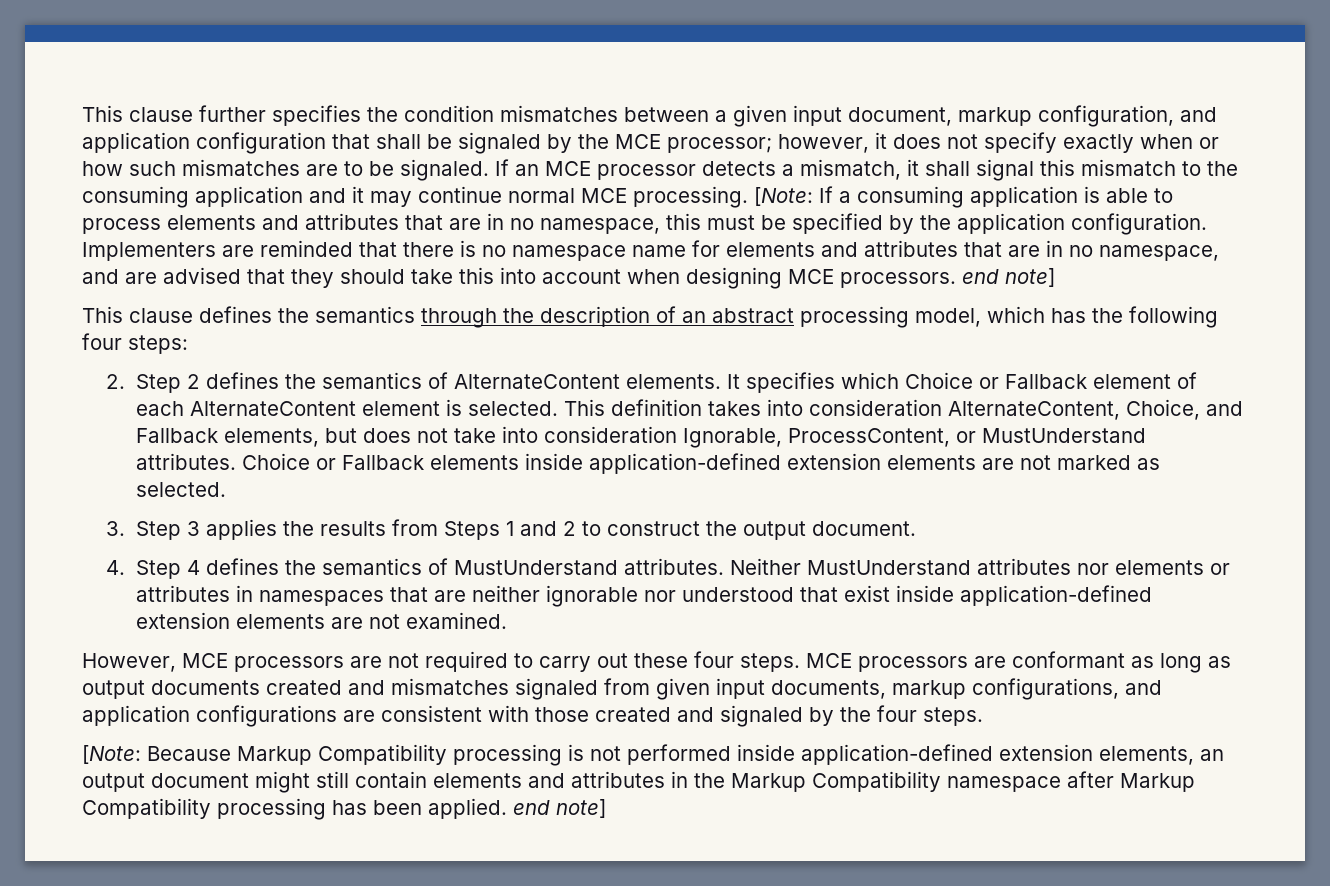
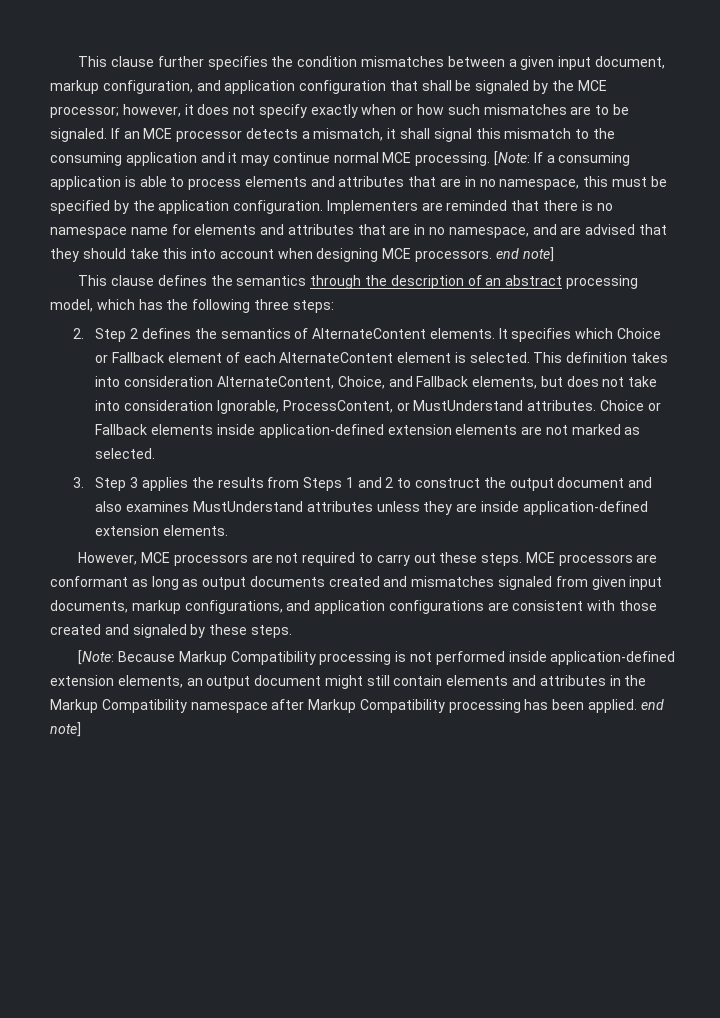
- This clause defines the semantics through the description of an abstract processing model, which has the following four steps:
+ This clause defines the semantics through the description of an abstract processing model, which has the following three steps:
- 3. Step 3 applies the results from Steps 1 and 2 to construct the output document.
- 4. Step 4 defines the semantics of MustUnderstand attributes. Neither MustUnderstand attributes nor elements or attributes in namespaces that are neither ignorable nor understood that exist inside application-defined extension elements are not examined.
+ 3. Step 3 applies the results from Steps 1 and 2 to construct the output document and also examines MustUnderstand attributes unless they are inside application-defined extension elements.
- However, MCE processors are not required to carry out these four steps.
+ However, MCE processors are not required to carry out these steps.
- MCE processors are conformant as long as output documents created and mismatches signaled from given input documents, markup configurations, and application configurations are consistent with those created and signaled by the four steps.
+ MCE processors are conformant as long as output documents created and mismatches signaled from given input documents, markup configurations, and application configurations are consistent with those created and signaled by these steps.

